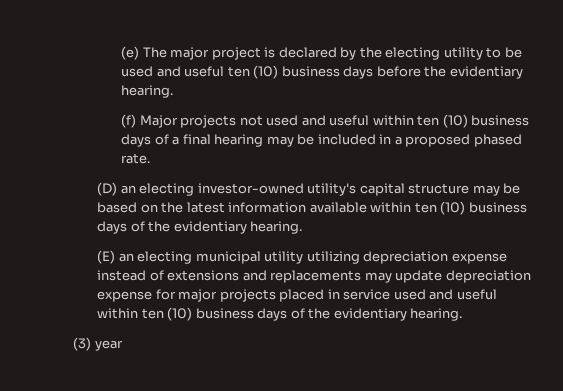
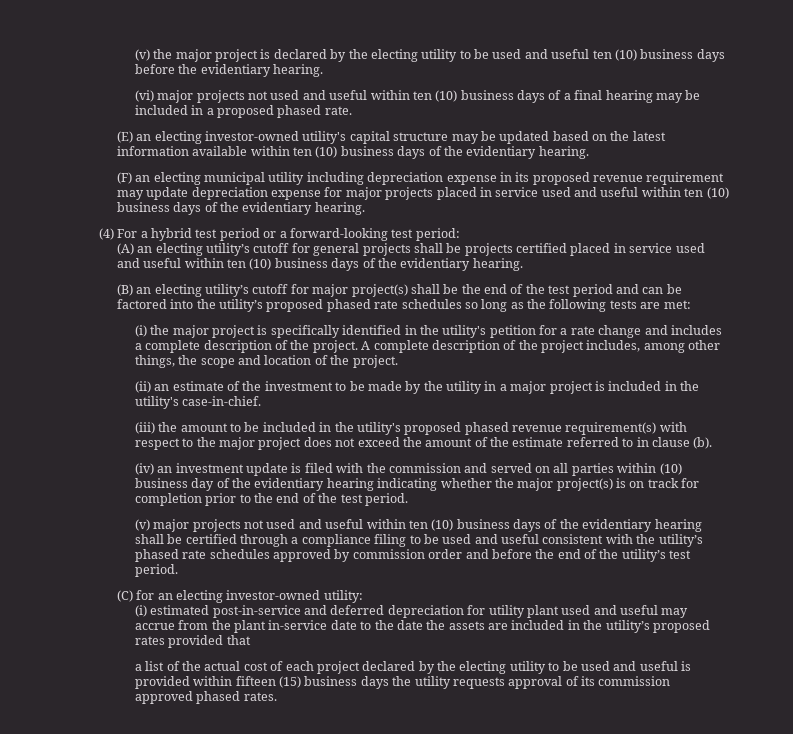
- (e) The major project is declared by the electing utility to be used and useful ten (10) business days before the evidentiary hearing.
+ (v) the major project is declared by the electing utility to be used and useful ten (10) business days before the evidentiary hearing.
- (f) Major projects not used and useful within ten (10) business days of a final hearing may be included in a proposed phased rate.
+ (vi) major projects not used and useful within ten (10) business days of a final hearing may be included in a proposed phased rate.
- (D) an electing investor-owned utility's capital structure may be based on the latest information available within ten (10) business days of the evidentiary hearing.
+ (E) an electing investor-owned utility's capital structure may be updated based on the latest information available within ten (10) business days of the evidentiary hearing.
- (E) an electing municipal utility utilizing depreciation expense instead of extensions and replacements may update depreciation expense for major projects placed in service used and useful within ten (10) business days of the evidentiary hearing.
+ (F) an electing municipal utility including depreciation expense in its proposed revenue requirement may update depreciation expense for major projects placed in service used and useful within ten (10) business days of the evidentiary hearing.
- (3) year
+ (4) For a hybrid test period or a forward-looking test period:
+ (A) an electing utility’s cutoff for general projects shall be projects certified placed in service used and useful within ten (10) business days of the evidentiary hearing.
+ (B) an electing utility’s cutoff for major project(s) shall be the end of the test period and can be factored into the utility’s proposed phased rate schedules so long as the following tests are met:
+ (i) the major project is specifically identified in the utility's petition for a rate change and includes a complete description of the project. A complete description of the project includes, among other things, the scope and location of the project.
+ (ii) an estimate of the investment to be made by the utility in a major project is included in the utility's case-in-chief.
+ (iii) the amount to be included in the utility's proposed phased revenue requirement(s) with respect to the major project does not exceed the amount of the estimate referred to in clause (b).
+ (iv) an investment update is filed with the commission and served on all parties within (10) business day of the evidentiary hearing indicating whether the major project(s) is on track for completion prior to the end of the test period.
+ (v) major projects not used and useful within ten (10) business days of the evidentiary hearing shall be certified through a compliance filing to be used and useful consistent with the utility’s phased rate schedules approved by commission order and before the end of the utility’s test period.
+ (C) for an electing investor-owned utility:
+ (i) estimated post-in-service and deferred depreciation for utility plant used and useful may accrue from the plant in-service date to the date the assets are included in the utility’s proposed rates provided that
+ a list of the actual cost of each project declared by the electing utility to be used and useful is provided within fifteen (15) business days the utility requests approval of its commission approved phased rates.

